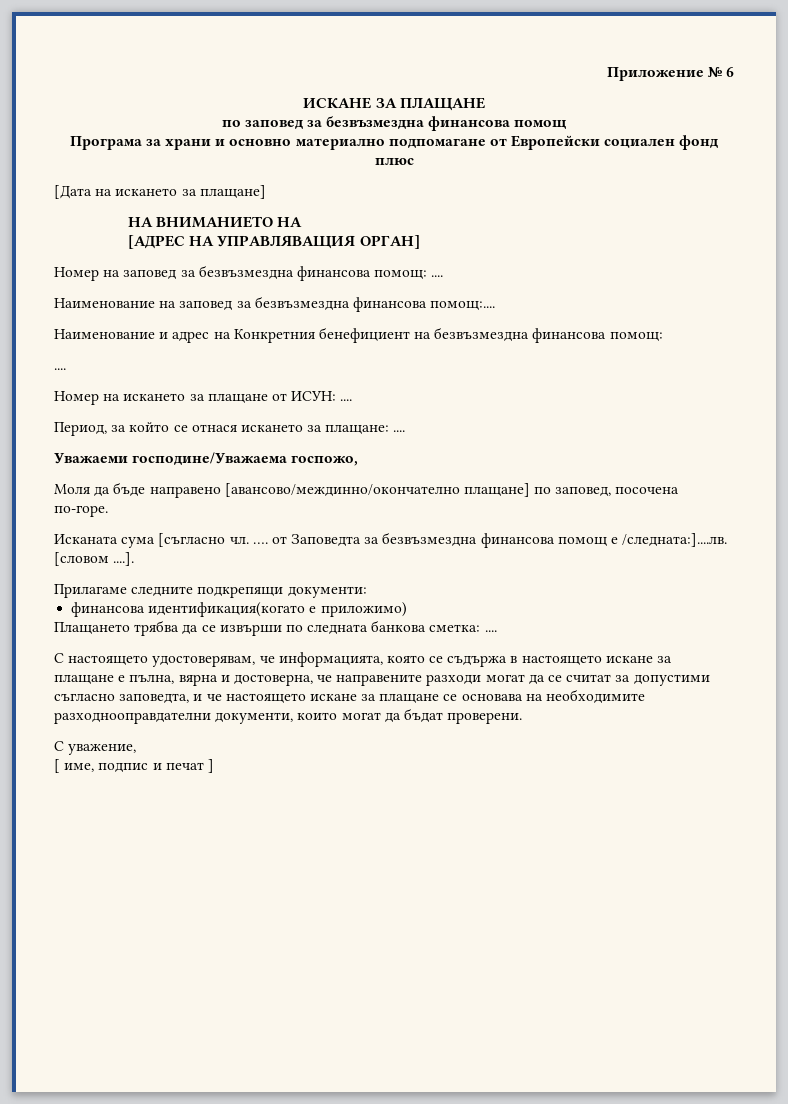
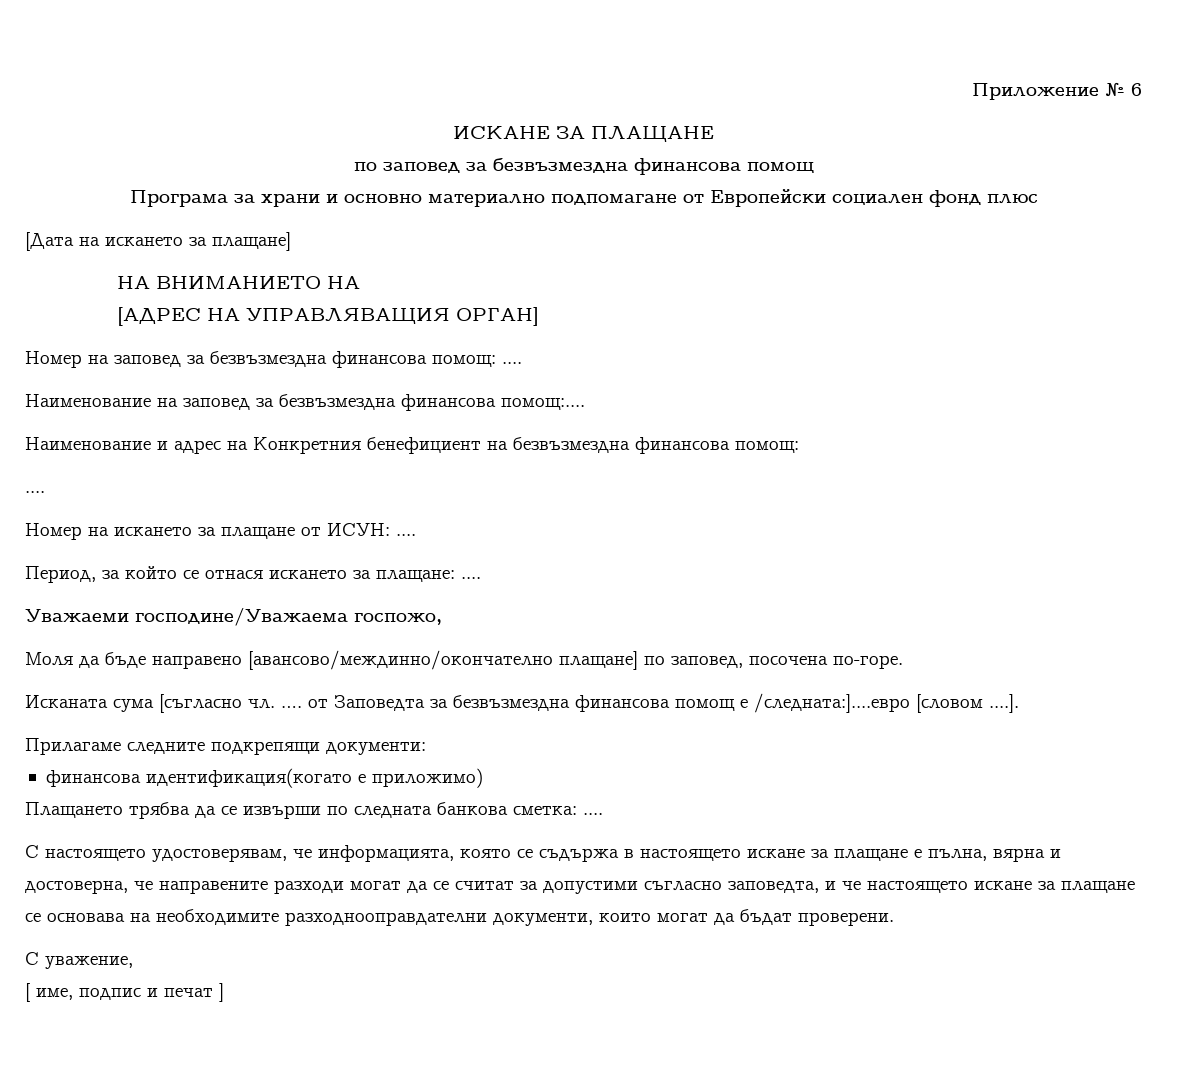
- …. от Заповедта за безвъзмездна финансова помощ е /следната:]....лв. [словом ....].
+ …. от Заповедта за безвъзмездна финансова помощ е /следната:]....евро [словом ....].

